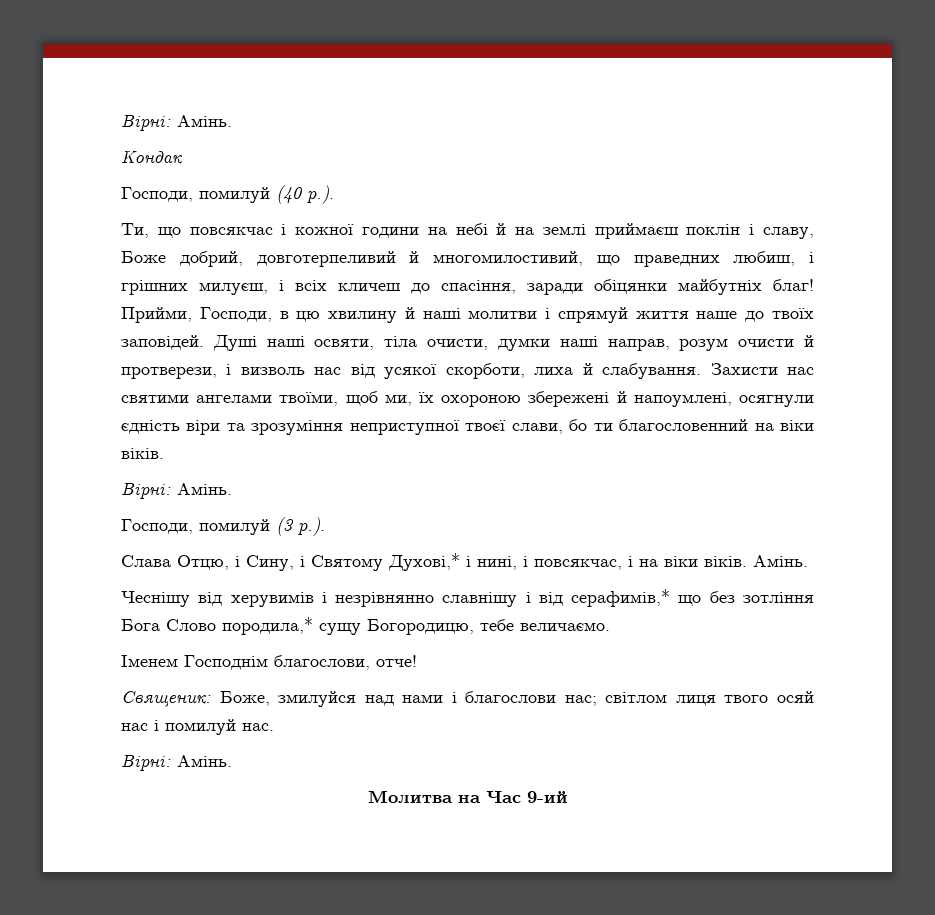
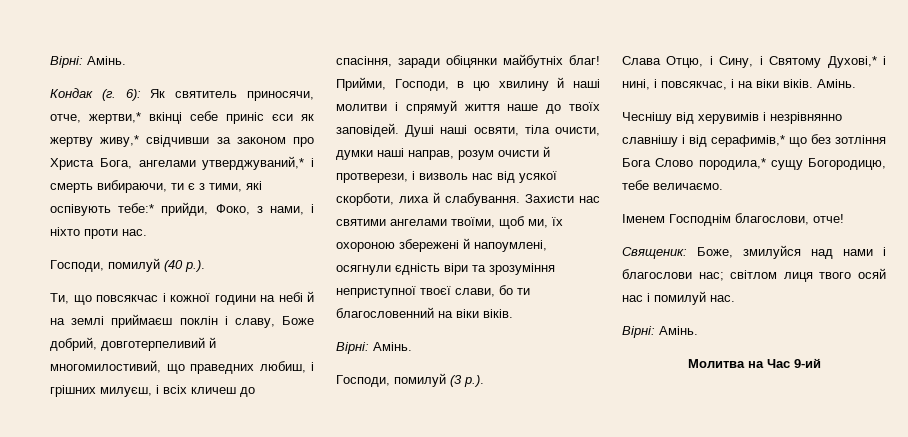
- Кондак
+ Кондак (г. 6): Як святитель приносячи, отче, жертви,* вкінці себе приніс єси як жертву живу,* свідчивши за законом про Христа Бога, ангелами утверджуваний,* і смерть вибираючи, ти є з тими, які оспівують тебе:* прийди, Фоко, з нами, і ніхто проти нас.

